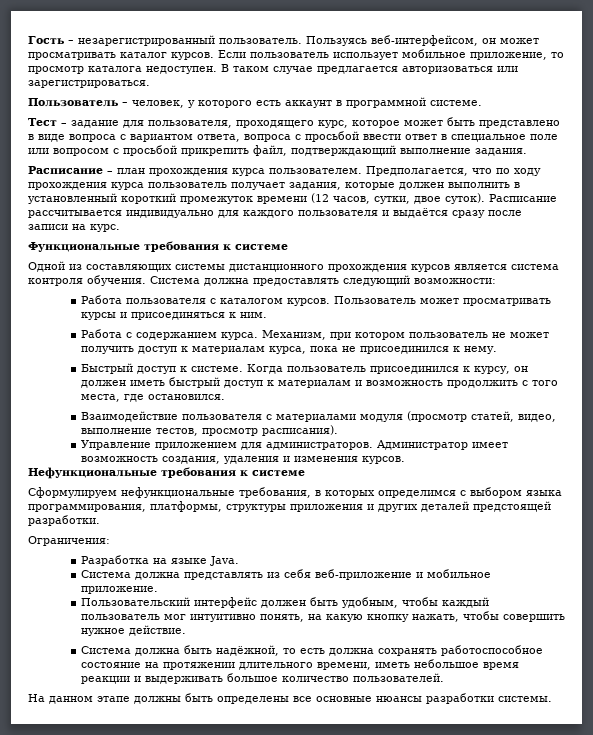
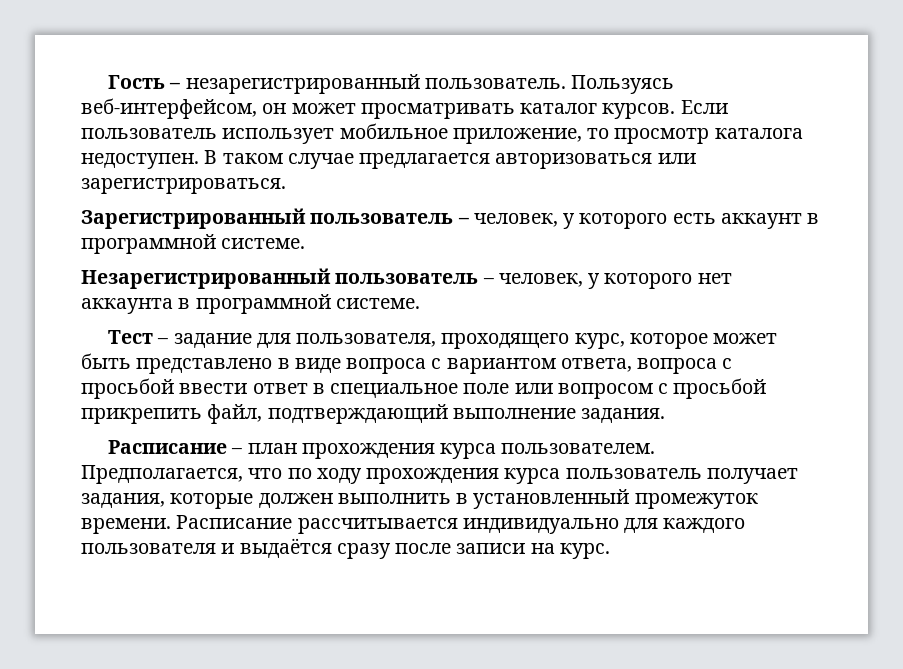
- Пользователь – человек, у которого есть аккаунт в программной системе.
+ Зарегистрированный пользователь – человек, у которого есть аккаунт в программной системе.
+ Незарегистрированный пользователь – человек, у которого нет аккаунта в программной системе.
- Предполагается, что по ходу прохождения курса пользователь получает задания, которые должен выполнить в установленный короткий промежуток времени (12 часов, сутки, двое суток).
+ Предполагается, что по ходу прохождения курса пользователь получает задания, которые должен выполнить в установленный промежуток времени.
- Функциональные требования к системе
- Одной из составляющих системы дистанционного прохождения курсов является система контроля обучения. Система должна предоставлять следующий возможности:
- Работа пользователя с каталогом курсов. Пользователь может просматривать курсы и присоединяться к ним.
- Работа с содержанием курса. Механизм, при котором пользователь не может получить доступ к материалам курса, пока не присоединился к нему.
- Быстрый доступ к системе. Когда пользователь присоединился к курсу, он должен иметь быстрый доступ к материалам и возможность продолжить с того места, где остановился.
- Взаимодействие пользователя с материалами модуля (просмотр статей, видео, выполнение тестов, просмотр расписания).
- Управление приложением для администраторов. Администратор имеет возможность создания, удаления и изменения курсов.
- Нефункциональные требования к системе
- Сформулируем нефункциональные требования, в которых определимся с выбором языка программирования, платформы, структуры приложения и других деталей предстоящей разработки.
- Ограничения:
- Разработка на языке Java.
- Система должна представлять из себя веб-приложение и мобильное приложение.
- Пользовательский интерфейс должен быть удобным, чтобы каждый пользователь мог интуитивно понять, на какую кнопку нажать, чтобы совершить нужное действие.
- Система должна быть надёжной, то есть должна сохранять работоспособное состояние на протяжении длительного времени, иметь небольшое время реакции и выдерживать большое количество пользователей.
- На данном этапе должны быть определены все основные нюансы разработки системы.

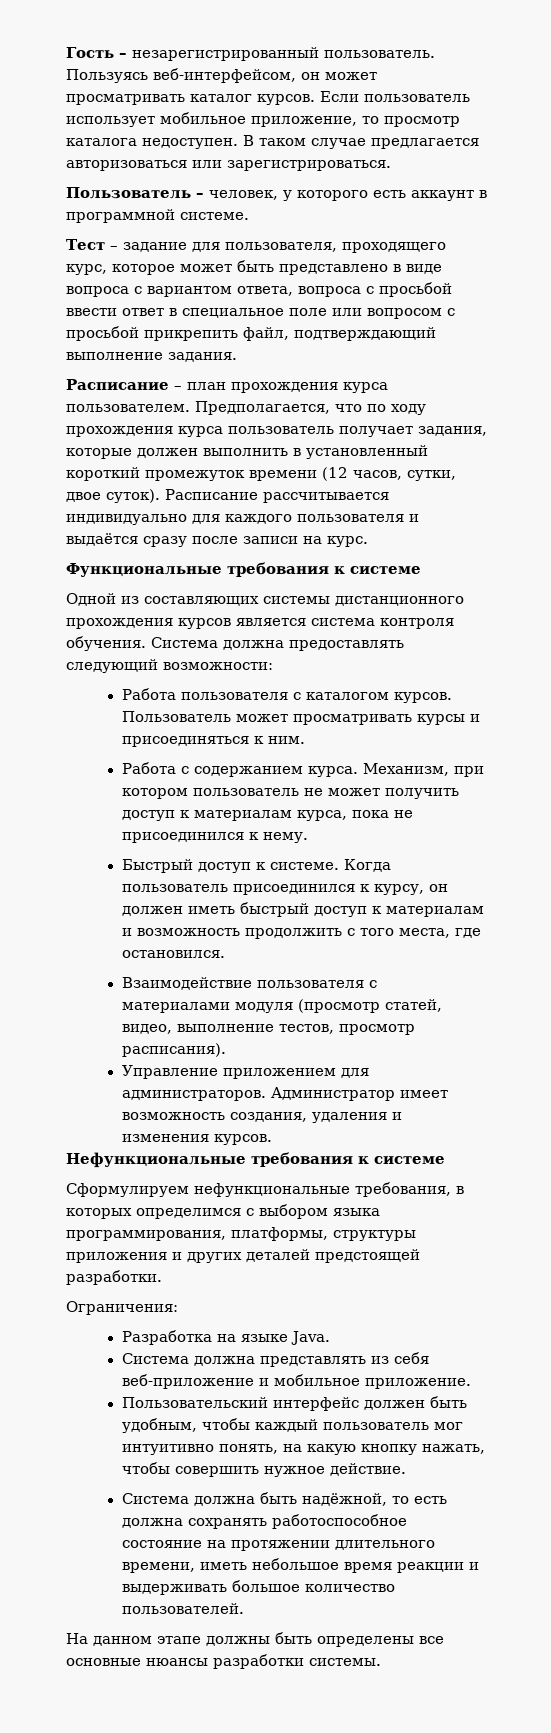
- Зарегистрированный пользователь – человек, у которого есть аккаунт в программной системе.
+ Пользователь – человек, у которого есть аккаунт в программной системе.
- Незарегистрированный пользователь – человек, у которого нет аккаунта в программной системе.
- Предполагается, что по ходу прохождения курса пользователь получает задания, которые должен выполнить в установленный промежуток времени.
+ Предполагается, что по ходу прохождения курса пользователь получает задания, которые должен выполнить в установленный короткий промежуток времени (12 часов, сутки, двое суток).
+ Функциональные требования к системе
+ Одной из составляющих системы дистанционного прохождения курсов является система контроля обучения. Система должна предоставлять следующий возможности:
+ Работа пользователя с каталогом курсов. Пользователь может просматривать курсы и присоединяться к ним.
+ Работа с содержанием курса. Механизм, при котором пользователь не может получить доступ к материалам курса, пока не присоединился к нему.
+ Быстрый доступ к системе. Когда пользователь присоединился к курсу, он должен иметь быстрый доступ к материалам и возможность продолжить с того места, где остановился.
+ Взаимодействие пользователя с материалами модуля (просмотр статей, видео, выполнение тестов, просмотр расписания).
+ Управление приложением для администраторов. Администратор имеет возможность создания, удаления и изменения курсов.
+ Нефункциональные требования к системе
+ Сформулируем нефункциональные требования, в которых определимся с выбором языка программирования, платформы, структуры приложения и других деталей предстоящей разработки.
+ Ограничения:
+ Разработка на языке Java.
+ Система должна представлять из себя веб-приложение и мобильное приложение.
+ Пользовательский интерфейс должен быть удобным, чтобы каждый пользователь мог интуитивно понять, на какую кнопку нажать, чтобы совершить нужное действие.
+ Система должна быть надёжной, то есть должна сохранять работоспособное состояние на протяжении длительного времени, иметь небольшое время реакции и выдерживать большое количество пользователей.
+ На данном этапе должны быть определены все основные нюансы разработки системы.

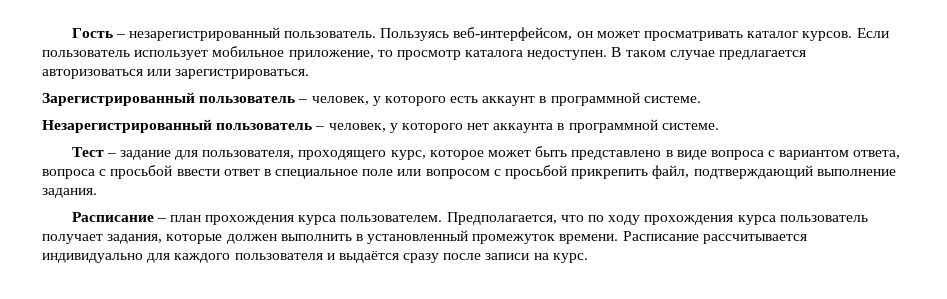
- Пользователь – человек, у которого есть аккаунт в программной системе.
+ Зарегистрированный пользователь – человек, у которого есть аккаунт в программной системе.
+ Незарегистрированный пользователь – человек, у которого нет аккаунта в программной системе.
- Предполагается, что по ходу прохождения курса пользователь получает задания, которые должен выполнить в установленный короткий промежуток времени (12 часов, сутки, двое суток).
+ Предполагается, что по ходу прохождения курса пользователь получает задания, которые должен выполнить в установленный промежуток времени.
- Функциональные требования к системе
- Одной из составляющих системы дистанционного прохождения курсов является система контроля обучения. Система должна предоставлять следующий возможности:
- Работа пользователя с каталогом курсов. Пользователь может просматривать курсы и присоединяться к ним.
- Работа с содержанием курса. Механизм, при котором пользователь не может получить доступ к материалам курса, пока не присоединился к нему.
- Быстрый доступ к системе. Когда пользователь присоединился к курсу, он должен иметь быстрый доступ к материалам и возможность продолжить с того места, где остановился.
- Взаимодействие пользователя с материалами модуля (просмотр статей, видео, выполнение тестов, просмотр расписания).
- Управление приложением для администраторов. Администратор имеет возможность создания, удаления и изменения курсов.
- Нефункциональные требования к системе
- Сформулируем нефункциональные требования, в которых определимся с выбором языка программирования, платформы, структуры приложения и других деталей предстоящей разработки.
- Ограничения:
- Разработка на языке Java.
- Система должна представлять из себя веб-приложение и мобильное приложение.
- Пользовательский интерфейс должен быть удобным, чтобы каждый пользователь мог интуитивно понять, на какую кнопку нажать, чтобы совершить нужное действие.
- Система должна быть надёжной, то есть должна сохранять работоспособное состояние на протяжении длительного времени, иметь небольшое время реакции и выдерживать большое количество пользователей.
- На данном этапе должны быть определены все основные нюансы разработки системы.

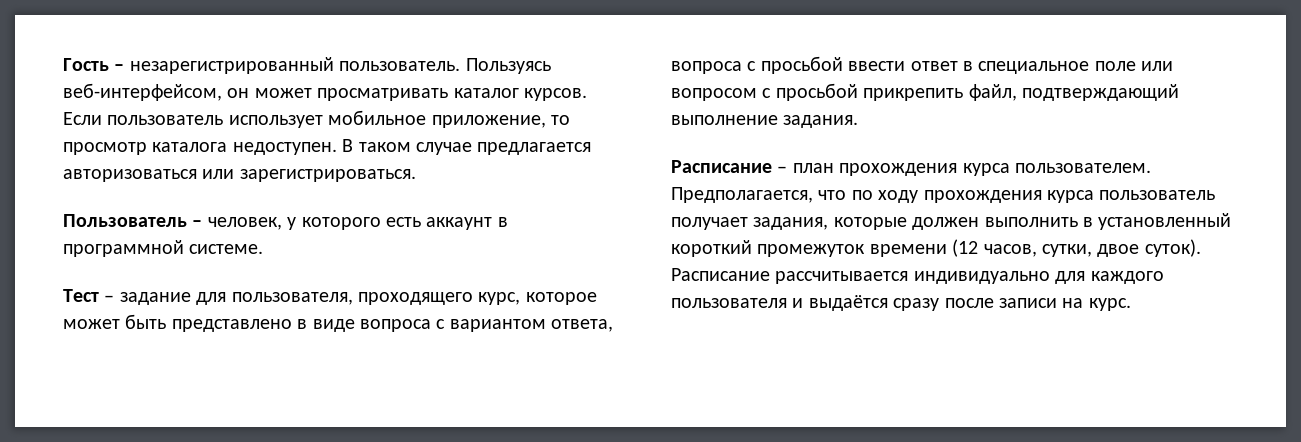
- Зарегистрированный пользователь – человек, у которого есть аккаунт в программной системе.
+ Пользователь – человек, у которого есть аккаунт в программной системе.
- Незарегистрированный пользователь – человек, у которого нет аккаунта в программной системе.
- Предполагается, что по ходу прохождения курса пользователь получает задания, которые должен выполнить в установленный промежуток времени.
+ Предполагается, что по ходу прохождения курса пользователь получает задания, которые должен выполнить в установленный короткий промежуток времени (12 часов, сутки, двое суток).

